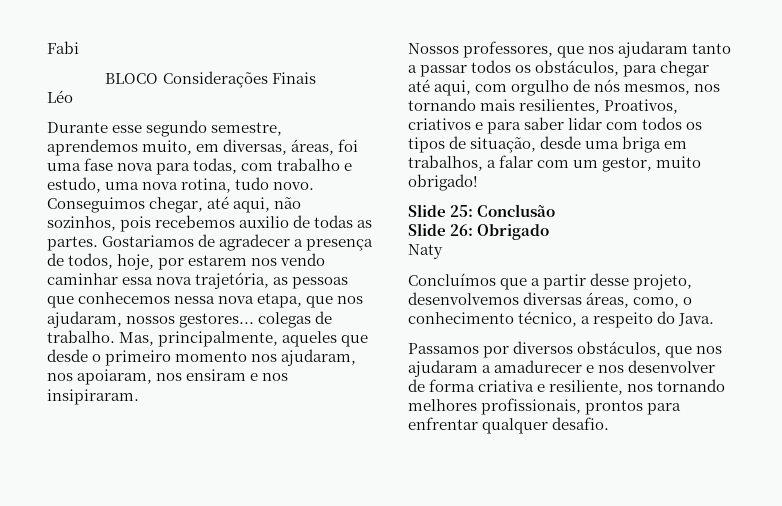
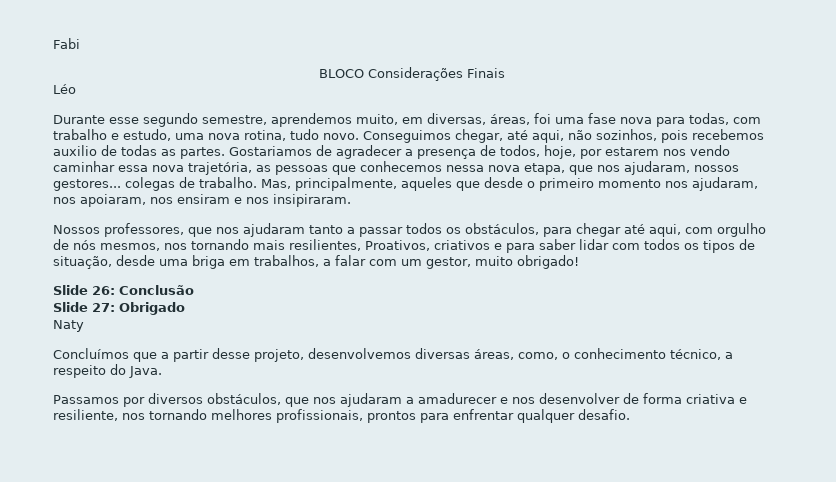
- Slide 25: Conclusão
+ Slide 26: Conclusão
- Slide 26: Obrigado
+ Slide 27: Obrigado

